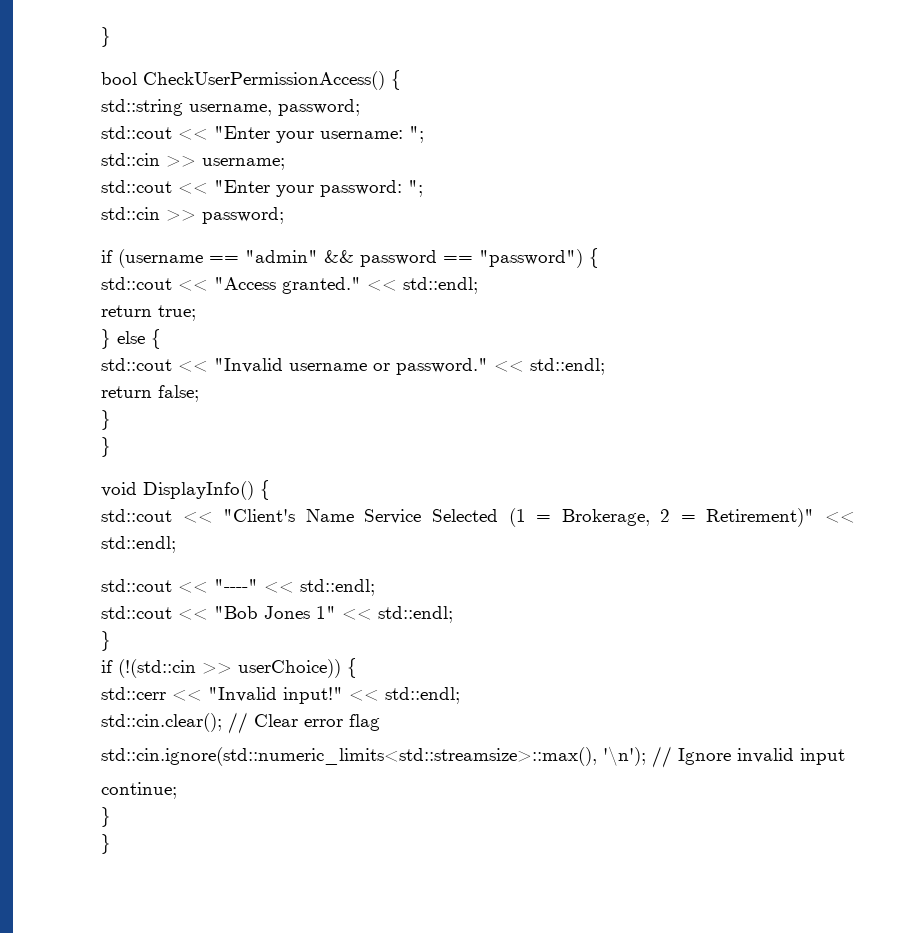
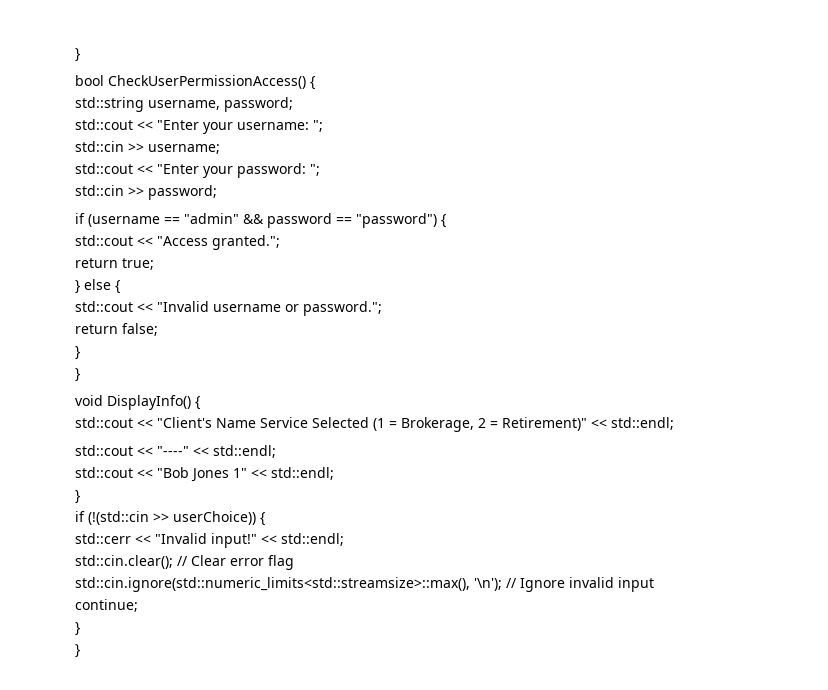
- std::cout << "Access granted." << std::endl;
+ std::cout << "Access granted.";
- std::cout << "Invalid username or password." << std::endl;
+ std::cout << "Invalid username or password.";

